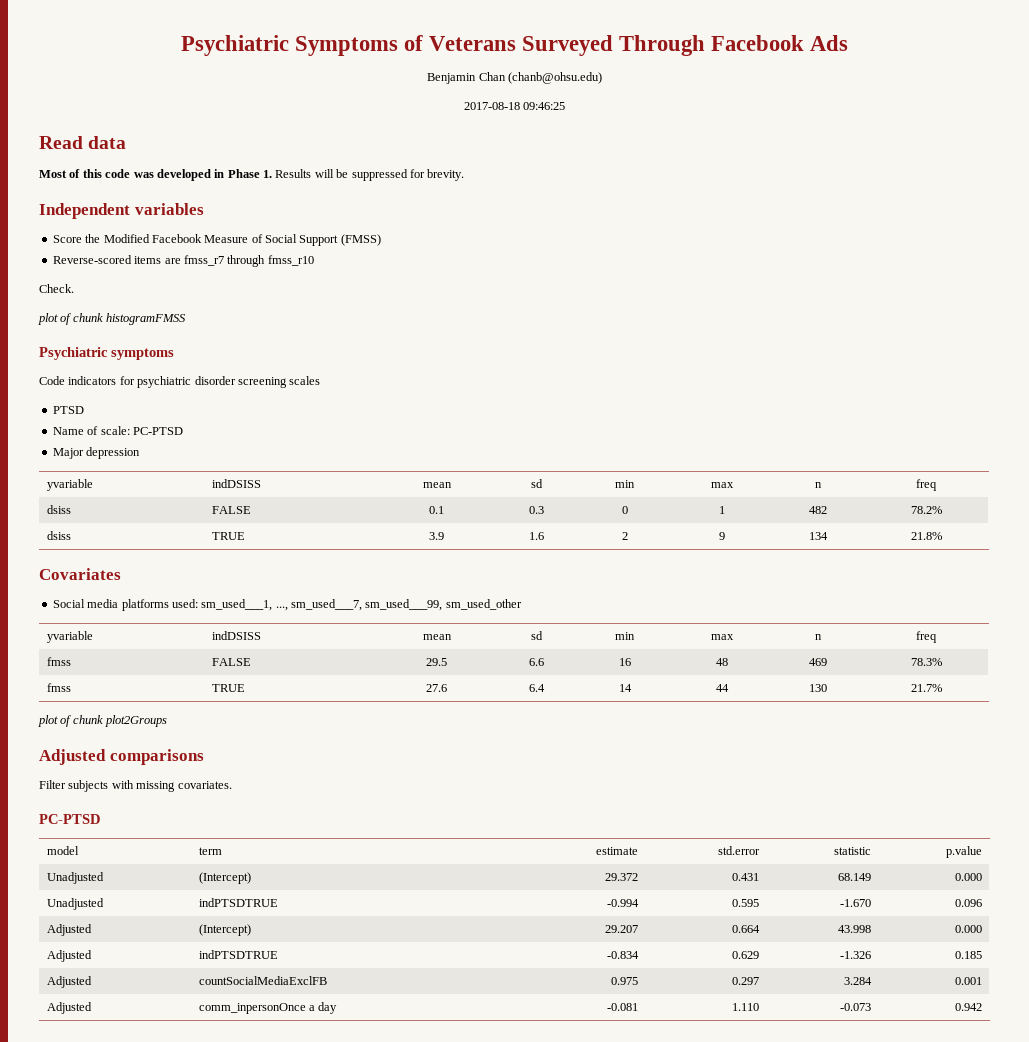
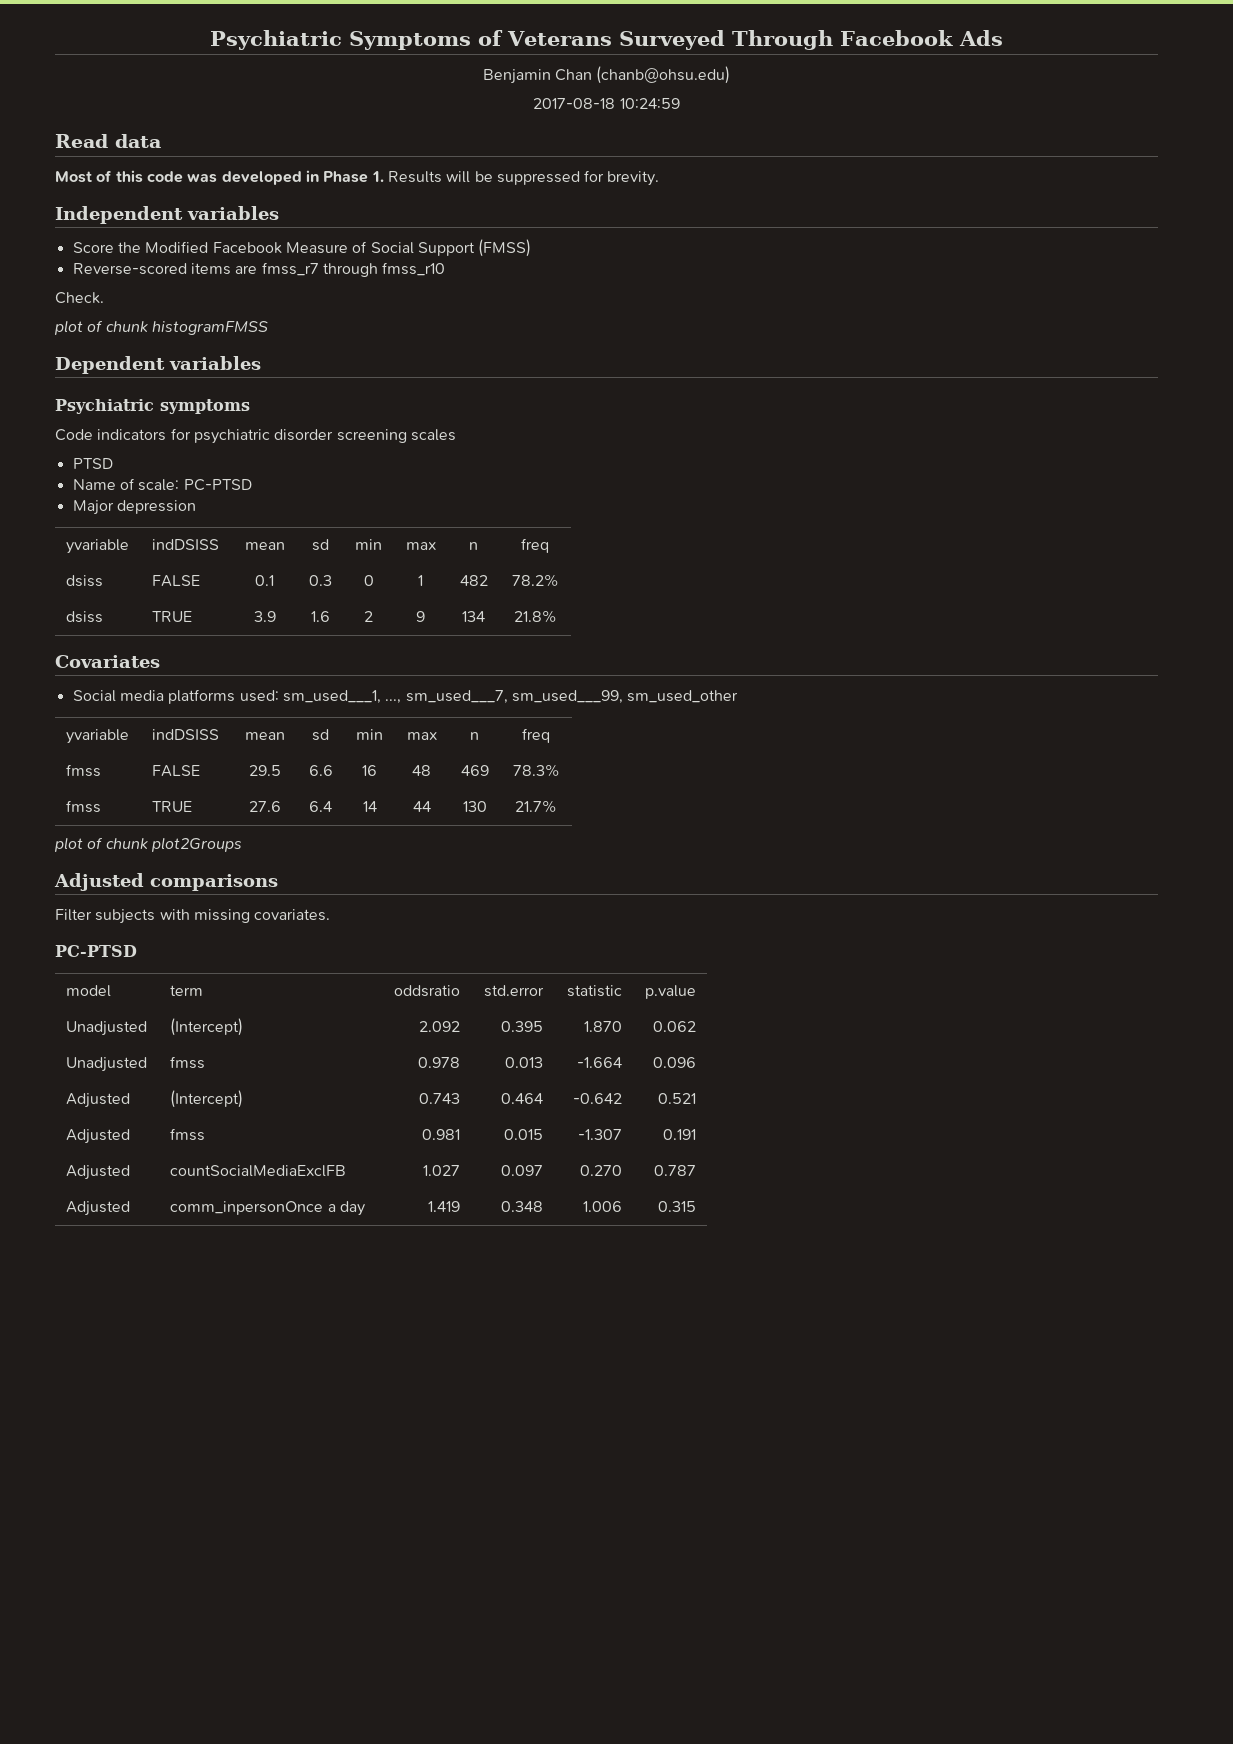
- 2017-08-18 09:46:25
+ 2017-08-18 10:24:59
+ Dependent variables
- model | term | estimate | std.error | statistic | p.value
+ model | term | oddsratio | std.error | statistic | p.value
- Unadjusted | (Intercept) | 29.372 | 0.431 | 68.149 | 0.000
- Unadjusted | indPTSDTRUE | -0.994 | 0.595 | -1.670 | 0.096
- Adjusted | (Intercept) | 29.207 | 0.664 | 43.998 | 0.000
- Adjusted | indPTSDTRUE | -0.834 | 0.629 | -1.326 | 0.185
- Adjusted | countSocialMediaExclFB | 0.975 | 0.297 | 3.284 | 0.001
+ Unadjusted | (Intercept) | 2.092 | 0.395 | 1.870 | 0.062
+ Unadjusted | fmss | 0.978 | 0.013 | -1.664 | 0.096
+ Adjusted | (Intercept) | 0.743 | 0.464 | -0.642 | 0.521
+ Adjusted | fmss | 0.981 | 0.015 | -1.307 | 0.191
+ Adjusted | countSocialMediaExclFB | 1.027 | 0.097 | 0.270 | 0.787
- Adjusted | comm_inpersonOnce a day | -0.081 | 1.110 | -0.073 | 0.942
+ Adjusted | comm_inpersonOnce a day | 1.419 | 0.348 | 1.006 | 0.315

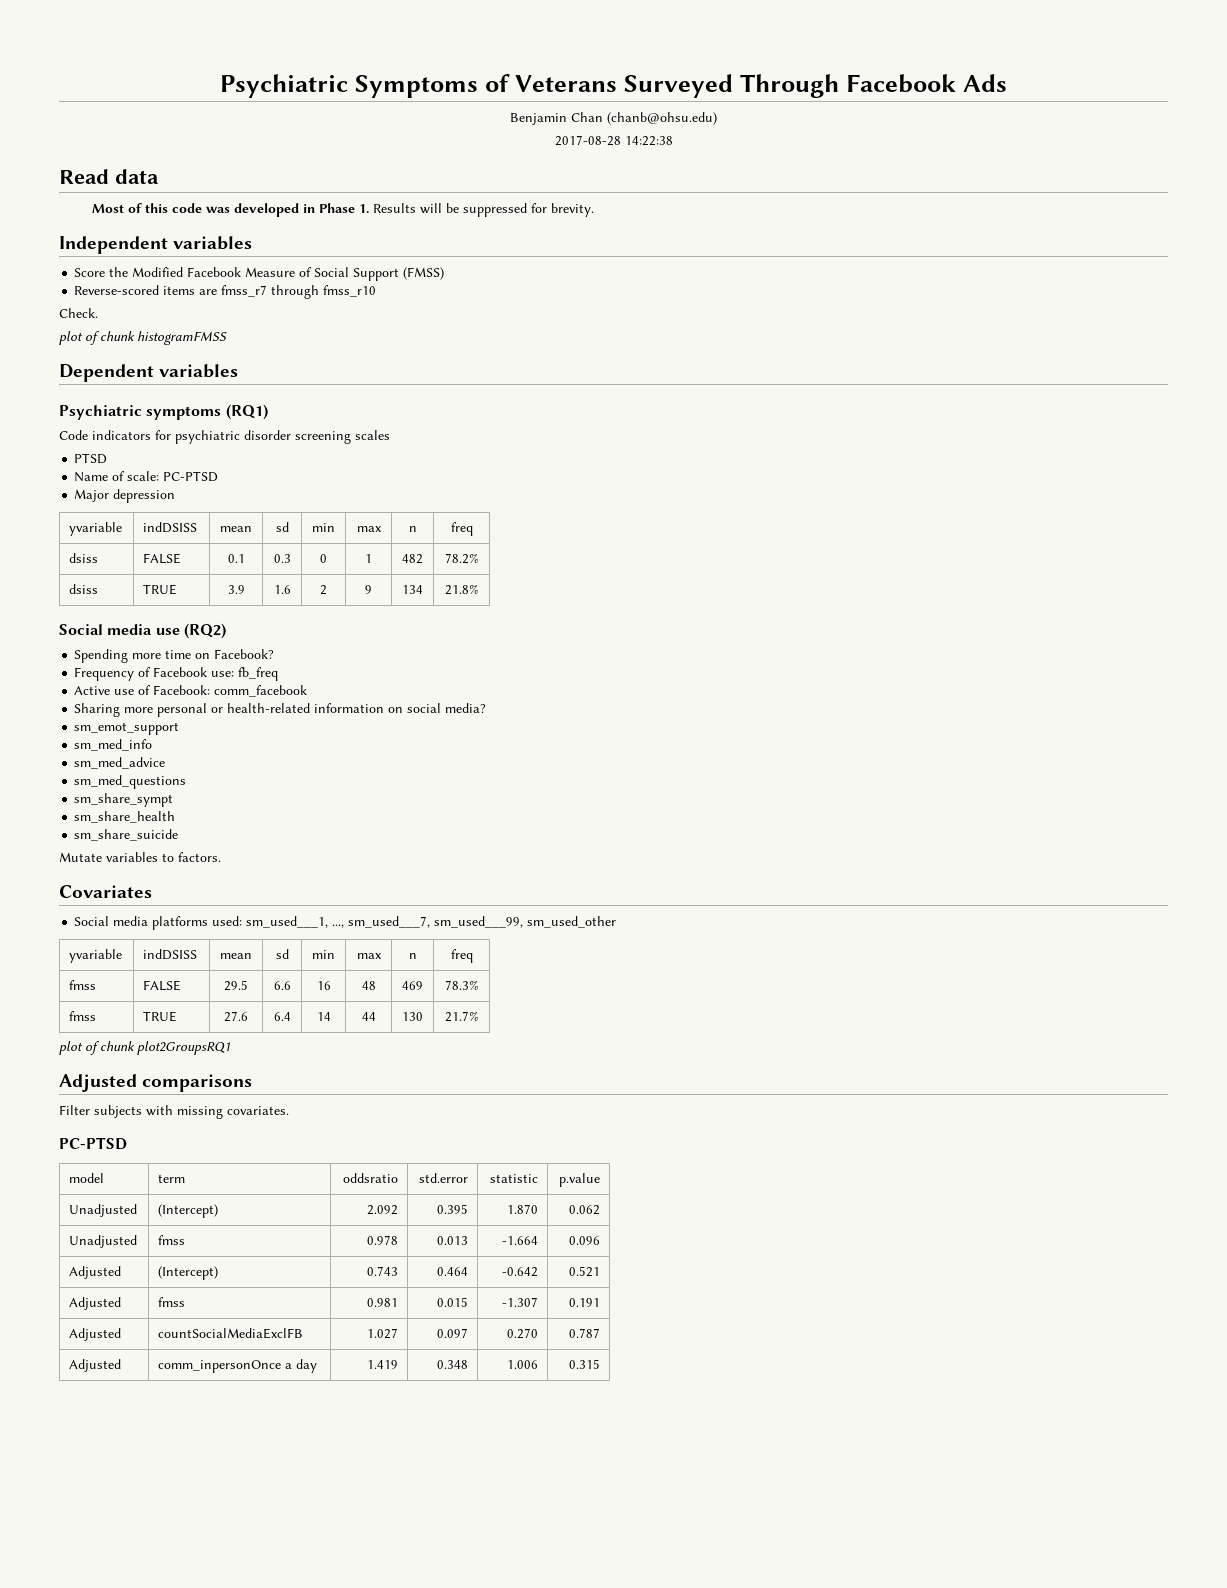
- 2017-08-18 10:24:59
+ 2017-08-28 14:22:38
- Psychiatric symptoms
+ Psychiatric symptoms (RQ1)
+ Social media use (RQ2)
+ Spending more time on Facebook?
+ Frequency of Facebook use: fb_freq
+ Active use of Facebook: comm_facebook
+ Sharing more personal or health-related information on social media?
+ sm_emot_support
+ sm_med_info
+ sm_med_advice
+ sm_med_questions
+ sm_share_sympt
+ sm_share_health
+ sm_share_suicide
+ Mutate variables to factors.
- plot of chunk plot2Groups
+ plot of chunk plot2GroupsRQ1

